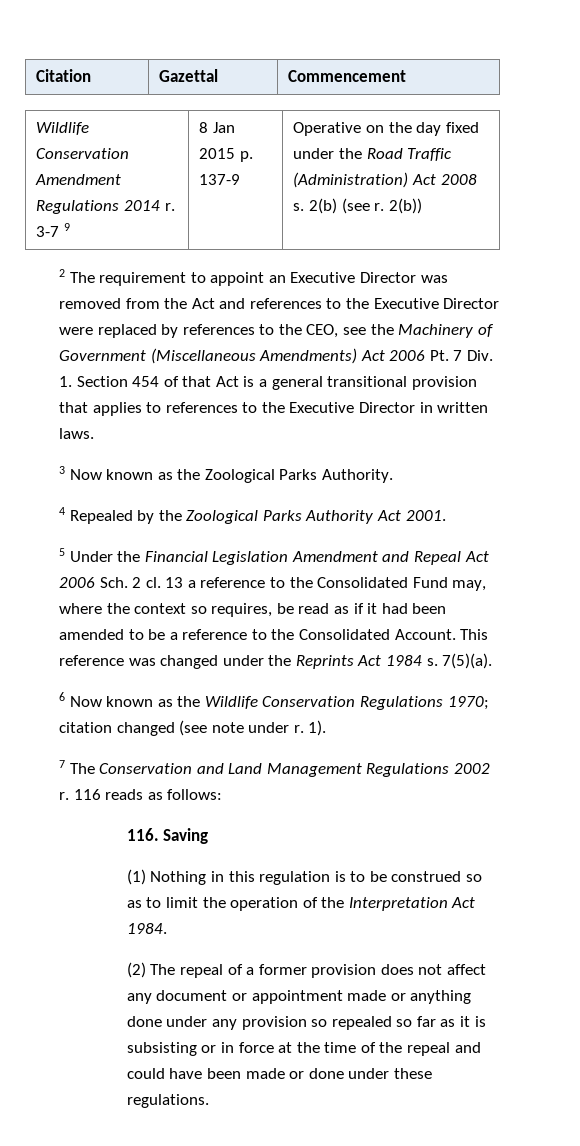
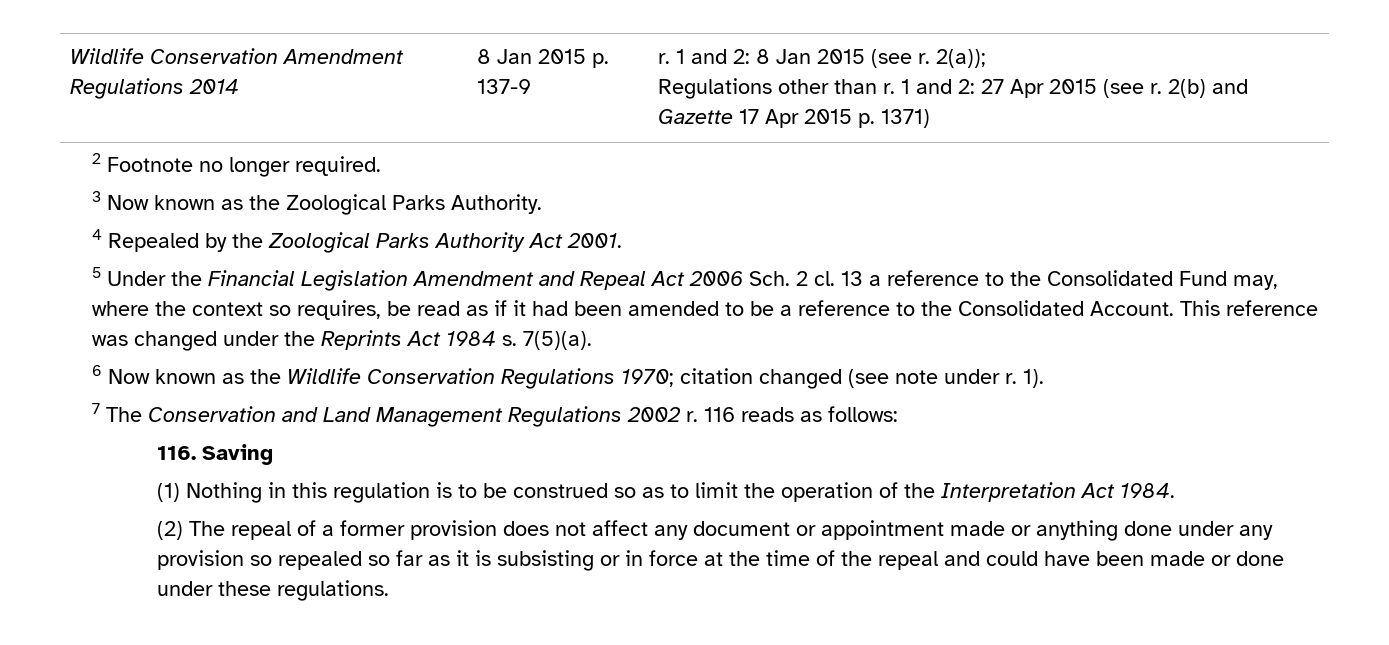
- Citation | Gazettal | Commencement
- Wildlife Conservation Amendment Regulations 2014 r. 3-7 9 | 8 Jan 2015 p. 137-9 | Operative on the day fixed under the Road Traffic (Administration) Act 2008 s. 2(b) (see r. 2(b))
- 2 The requirement to appoint an Executive Director was removed from the Act and references to the Executive Director were replaced by references to the CEO, see the Machinery of Government (Miscellaneous Amendments) Act 2006 Pt. 7 Div. 1. Section 454 of that Act is a general transitional provision that applies to references to the Executive Director in written laws.
+ Wildlife Conservation Amendment Regulations 2014 | 8 Jan 2015 p. 137-9 | r. 1 and 2: 8 Jan 2015 (see r. 2(a));
+ Regulations other than r. 1 and 2: 27 Apr 2015 (see r. 2(b) and Gazette 17 Apr 2015 p. 1371)
+ 2 Footnote no longer required.

